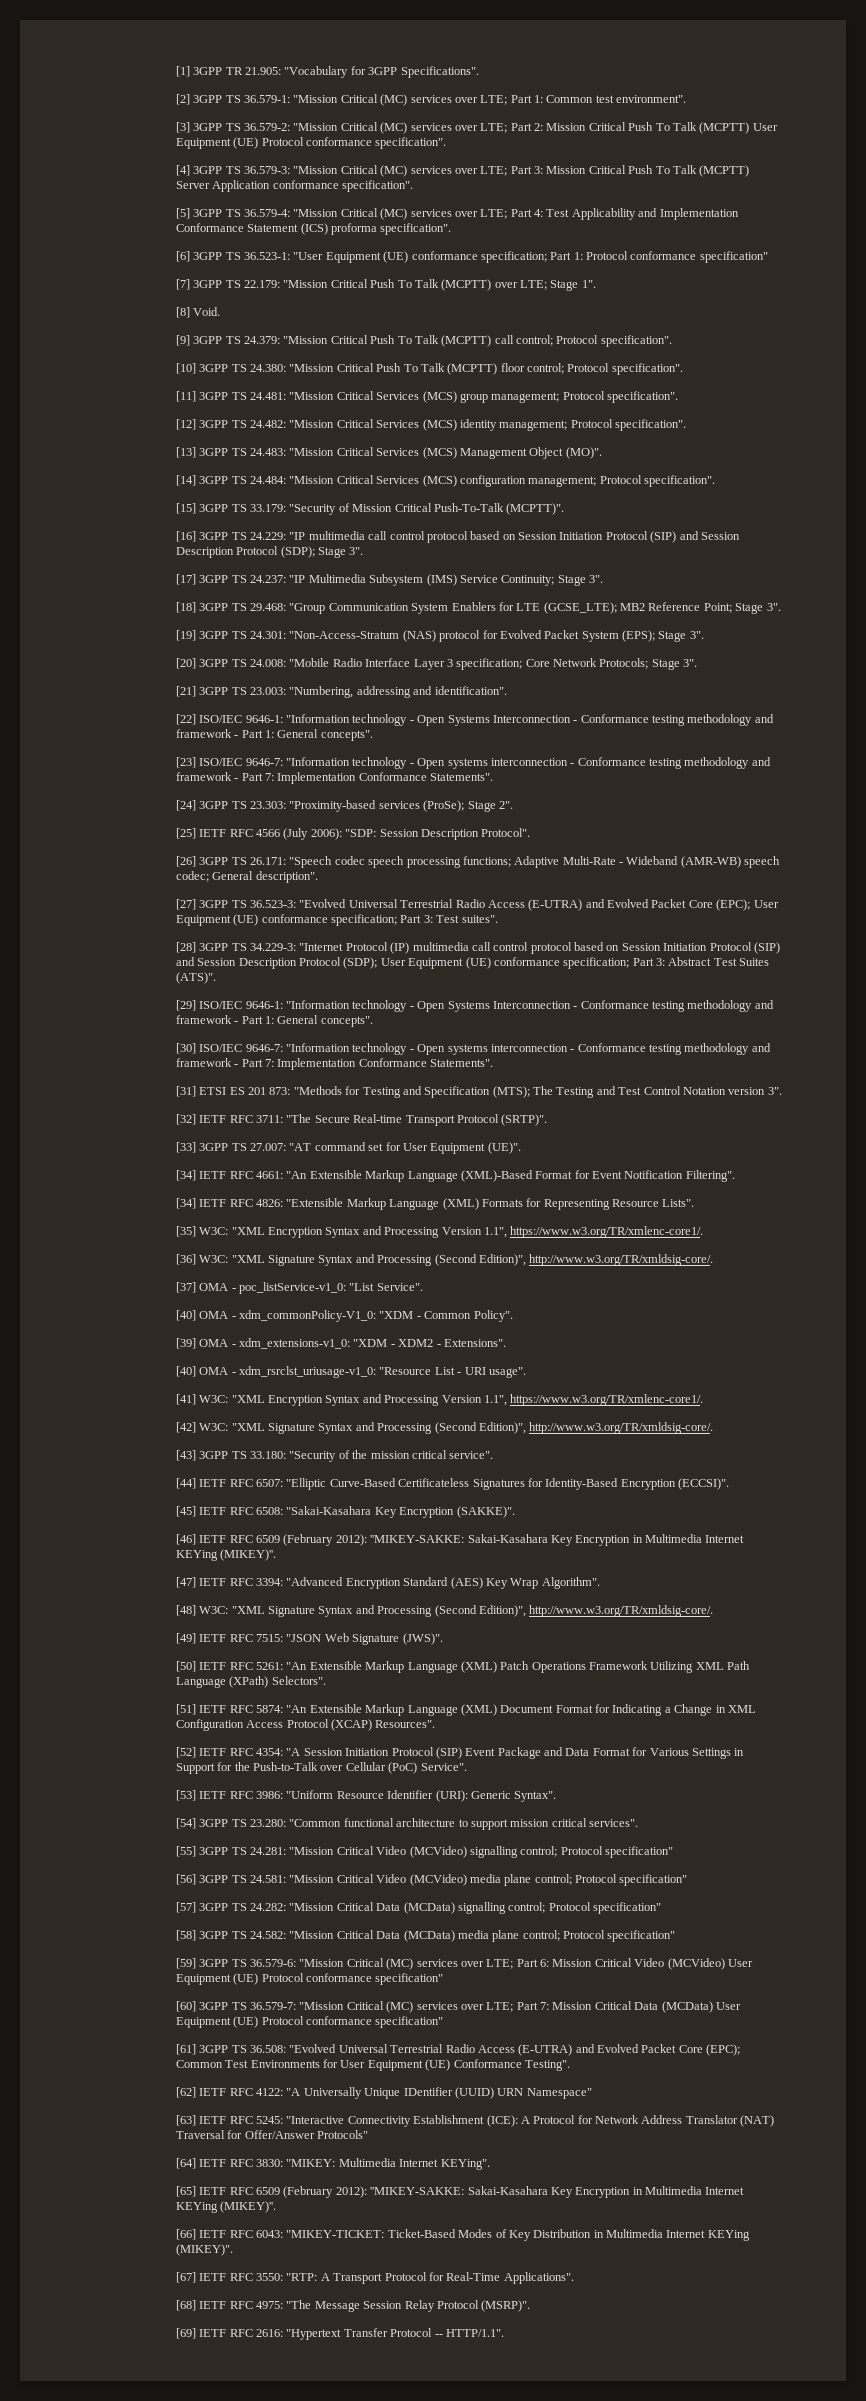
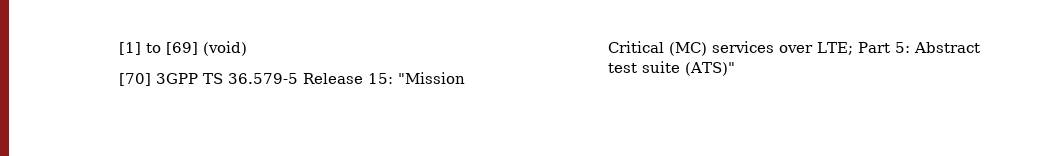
- [1] 3GPP TR 21.905: "Vocabulary for 3GPP Specifications".
- [2] 3GPP TS 36.579-1: "Mission Critical (MC) services over LTE; Part 1: Common test environment".
- [3] 3GPP TS 36.579-2: "Mission Critical (MC) services over LTE; Part 2: Mission Critical Push To Talk (MCPTT) User Equipment (UE) Protocol conformance specification".
- [4] 3GPP TS 36.579-3: "Mission Critical (MC) services over LTE; Part 3: Mission Critical Push To Talk (MCPTT) Server Application conformance specification".
- [5] 3GPP TS 36.579-4: "Mission Critical (MC) services over LTE; Part 4: Test Applicability and Implementation Conformance Statement (ICS) proforma specification".
- [6] 3GPP TS 36.523-1: "User Equipment (UE) conformance specification; Part 1: Protocol conformance specification"
- [7] 3GPP TS 22.179: "Mission Critical Push To Talk (MCPTT) over LTE; Stage 1".
- [8] Void.
- [9] 3GPP TS 24.379: "Mission Critical Push To Talk (MCPTT) call control; Protocol specification".
- [10] 3GPP TS 24.380: "Mission Critical Push To Talk (MCPTT) floor control; Protocol specification".
- [11] 3GPP TS 24.481: "Mission Critical Services (MCS) group management; Protocol specification".
- [12] 3GPP TS 24.482: "Mission Critical Services (MCS) identity management; Protocol specification".
- [13] 3GPP TS 24.483: "Mission Critical Services (MCS) Management Object (MO)".
- [14] 3GPP TS 24.484: "Mission Critical Services (MCS) configuration management; Protocol specification".
- [15] 3GPP TS 33.179: "Security of Mission Critical Push-To-Talk (MCPTT)".
- [16] 3GPP TS 24.229: "IP multimedia call control protocol based on Session Initiation Protocol (SIP) and Session Description Protocol (SDP); Stage 3".
- [17] 3GPP TS 24.237: "IP Multimedia Subsystem (IMS) Service Continuity; Stage 3".
- [18] 3GPP TS 29.468: "Group Communication System Enablers for LTE (GCSE_LTE); MB2 Reference Point; Stage 3".
- [19] 3GPP TS 24.301: "Non-Access-Stratum (NAS) protocol for Evolved Packet System (EPS); Stage 3".
- [20] 3GPP TS 24.008: "Mobile Radio Interface Layer 3 specification; Core Network Protocols; Stage 3".
- [21] 3GPP TS 23.003: "Numbering, addressing and identification".
- [22] ISO/IEC 9646-1: "Information technology - Open Systems Interconnection - Conformance testing methodology and framework - Part 1: General concepts".
- [23] ISO/IEC 9646-7: "Information technology - Open systems interconnection - Conformance testing methodology and framework - Part 7: Implementation Conformance Statements".
- [24] 3GPP TS 23.303: "Proximity-based services (ProSe); Stage 2".
- [25] IETF RFC 4566 (July 2006): "SDP: Session Description Protocol".
- [26] 3GPP TS 26.171: "Speech codec speech processing functions; Adaptive Multi-Rate - Wideband (AMR-WB) speech codec; General description".
- [27] 3GPP TS 36.523-3: "Evolved Universal Terrestrial Radio Access (E-UTRA) and Evolved Packet Core (EPC); User Equipment (UE) conformance specification; Part 3: Test suites".
- [28] 3GPP TS 34.229-3: "Internet Protocol (IP) multimedia call control protocol based on Session Initiation Protocol (SIP) and Session Description Protocol (SDP); User Equipment (UE) conformance specification; Part 3: Abstract Test Suites (ATS)".
- [29] ISO/IEC 9646-1: "Information technology - Open Systems Interconnection - Conformance testing methodology and framework - Part 1: General concepts".
- [30] ISO/IEC 9646-7: "Information technology - Open systems interconnection - Conformance testing methodology and framework - Part 7: Implementation Conformance Statements".
- [31] ETSI ES 201 873: "Methods for Testing and Specification (MTS); The Testing and Test Control Notation version 3".
- [32] IETF RFC 3711: "The Secure Real-time Transport Protocol (SRTP)".
- [33] 3GPP TS 27.007: "AT command set for User Equipment (UE)".
- [34] IETF RFC 4661: "An Extensible Markup Language (XML)-Based Format for Event Notification Filtering".
- [34] IETF RFC 4826: "Extensible Markup Language (XML) Formats for Representing Resource Lists".
- [35] W3C: "XML Encryption Syntax and Processing Version 1.1", https://www.w3.org/TR/xmlenc-core1/.
- [36] W3C: "XML Signature Syntax and Processing (Second Edition)", http://www.w3.org/TR/xmldsig-core/.
- [37] OMA - poc_listService-v1_0: "List Service".
- [40] OMA - xdm_commonPolicy-V1_0: "XDM - Common Policy".
- [39] OMA - xdm_extensions-v1_0: "XDM - XDM2 - Extensions".
- [40] OMA - xdm_rsrclst_uriusage-v1_0: "Resource List - URI usage".
- [41] W3C: "XML Encryption Syntax and Processing Version 1.1", https://www.w3.org/TR/xmlenc-core1/.
- [42] W3C: "XML Signature Syntax and Processing (Second Edition)", http://www.w3.org/TR/xmldsig-core/.
- [43] 3GPP TS 33.180: "Security of the mission critical service".
- [44] IETF RFC 6507: "Elliptic Curve-Based Certificateless Signatures for Identity-Based Encryption (ECCSI)".
- [45] IETF RFC 6508: "Sakai-Kasahara Key Encryption (SAKKE)".
- [46] IETF RFC 6509 (February 2012): ''MIKEY-SAKKE: Sakai-Kasahara Key Encryption in Multimedia Internet KEYing (MIKEY)''.
- [47] IETF RFC 3394: "Advanced Encryption Standard (AES) Key Wrap Algorithm".
- [48] W3C: "XML Signature Syntax and Processing (Second Edition)", http://www.w3.org/TR/xmldsig-core/.
- [49] IETF RFC 7515: "JSON Web Signature (JWS)".
- [50] IETF RFC 5261: "An Extensible Markup Language (XML) Patch Operations Framework Utilizing XML Path Language (XPath) Selectors".
- [51] IETF RFC 5874: "An Extensible Markup Language (XML) Document Format for Indicating a Change in XML Configuration Access Protocol (XCAP) Resources".
- [52] IETF RFC 4354: "A Session Initiation Protocol (SIP) Event Package and Data Format for Various Settings in Support for the Push-to-Talk over Cellular (PoC) Service".
- [53] IETF RFC 3986: "Uniform Resource Identifier (URI): Generic Syntax".
- [54] 3GPP TS 23.280: "Common functional architecture to support mission critical services".
- [55] 3GPP TS 24.281: "Mission Critical Video (MCVideo) signalling control; Protocol specification"
- [56] 3GPP TS 24.581: "Mission Critical Video (MCVideo) media plane control; Protocol specification"
- [57] 3GPP TS 24.282: "Mission Critical Data (MCData) signalling control; Protocol specification"
- [58] 3GPP TS 24.582: "Mission Critical Data (MCData) media plane control; Protocol specification"
- [59] 3GPP TS 36.579-6: "Mission Critical (MC) services over LTE; Part 6: Mission Critical Video (MCVideo) User Equipment (UE) Protocol conformance specification"
- [60] 3GPP TS 36.579-7: "Mission Critical (MC) services over LTE; Part 7: Mission Critical Data (MCData) User Equipment (UE) Protocol conformance specification"
- [61] 3GPP TS 36.508: "Evolved Universal Terrestrial Radio Access (E-UTRA) and Evolved Packet Core (EPC); Common Test Environments for User Equipment (UE) Conformance Testing".
- [62] IETF RFC 4122: "A Universally Unique IDentifier (UUID) URN Namespace"
- [63] IETF RFC 5245: "Interactive Connectivity Establishment (ICE): A Protocol for Network Address Translator (NAT) Traversal for Offer/Answer Protocols"
- [64] IETF RFC 3830: "MIKEY: Multimedia Internet KEYing".
- [65] IETF RFC 6509 (February 2012): ''MIKEY-SAKKE: Sakai-Kasahara Key Encryption in Multimedia Internet KEYing (MIKEY)''.
- [66] IETF RFC 6043: "MIKEY-TICKET: Ticket-Based Modes of Key Distribution in Multimedia Internet KEYing (MIKEY)".
- [67] IETF RFC 3550: "RTP: A Transport Protocol for Real-Time Applications".
- [68] IETF RFC 4975: "The Message Session Relay Protocol (MSRP)".
- [69] IETF RFC 2616: "Hypertext Transfer Protocol -- HTTP/1.1".
+ [1] to [69] (void)
+ [70] 3GPP TS 36.579-5 Release 15: "Mission Critical (MC) services over LTE; Part 5: Abstract test suite (ATS)"

